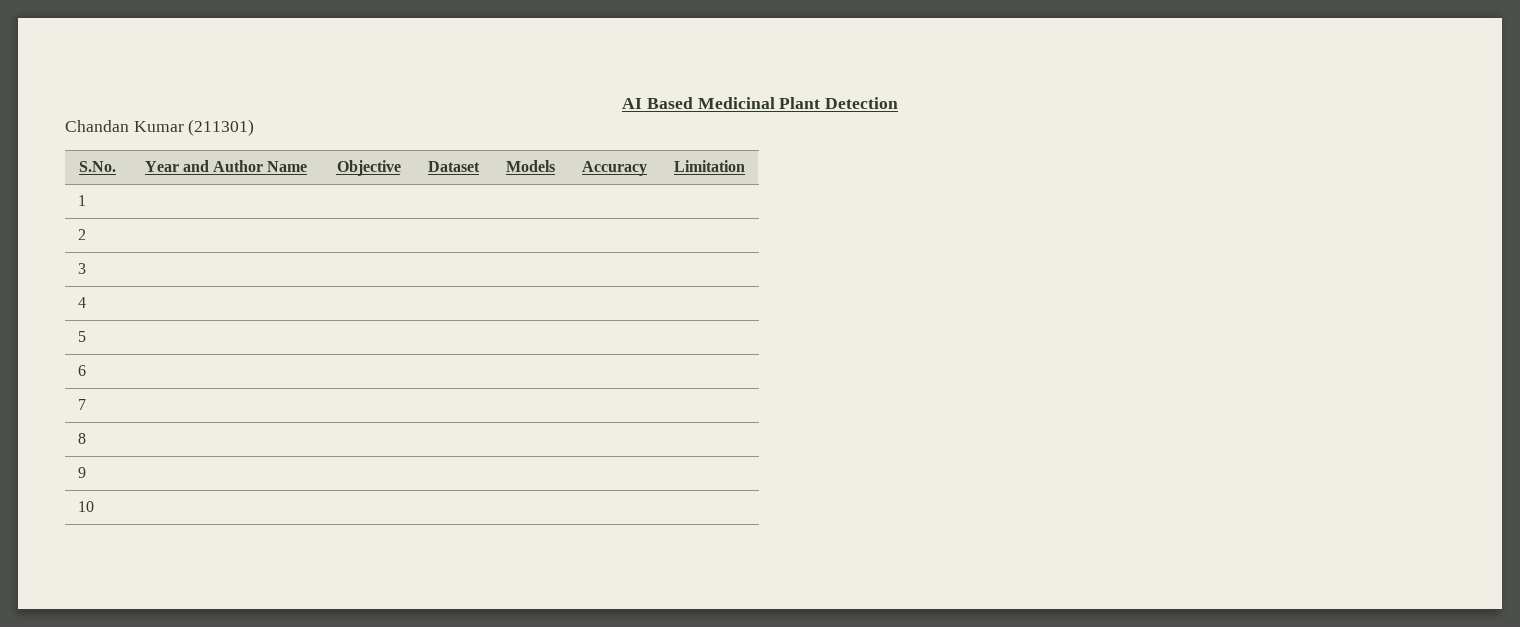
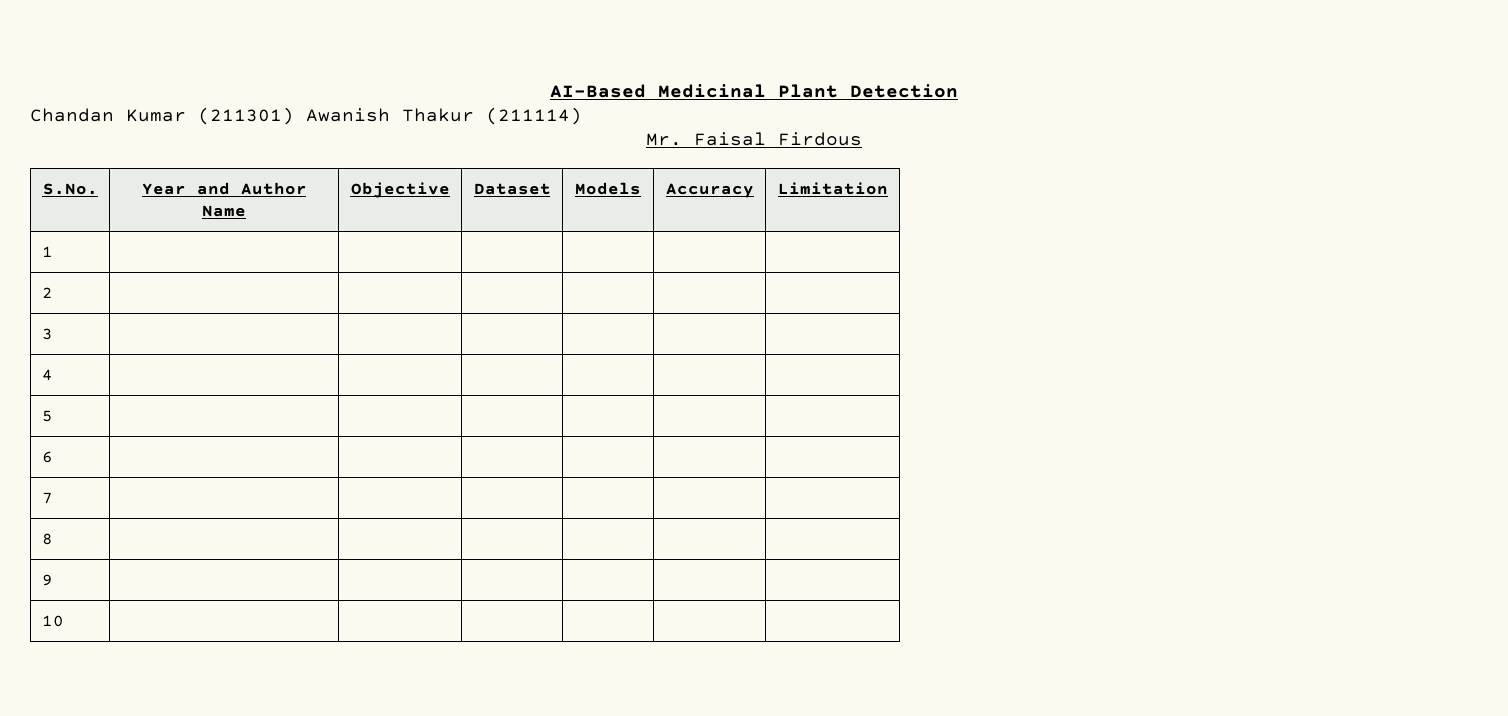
- AI Based Medicinal Plant Detection
+ AI-Based Medicinal Plant Detection
- Chandan Kumar (211301)
+ Chandan Kumar (211301) Awanish Thakur (211114)
+ Mr. Faisal Firdous

